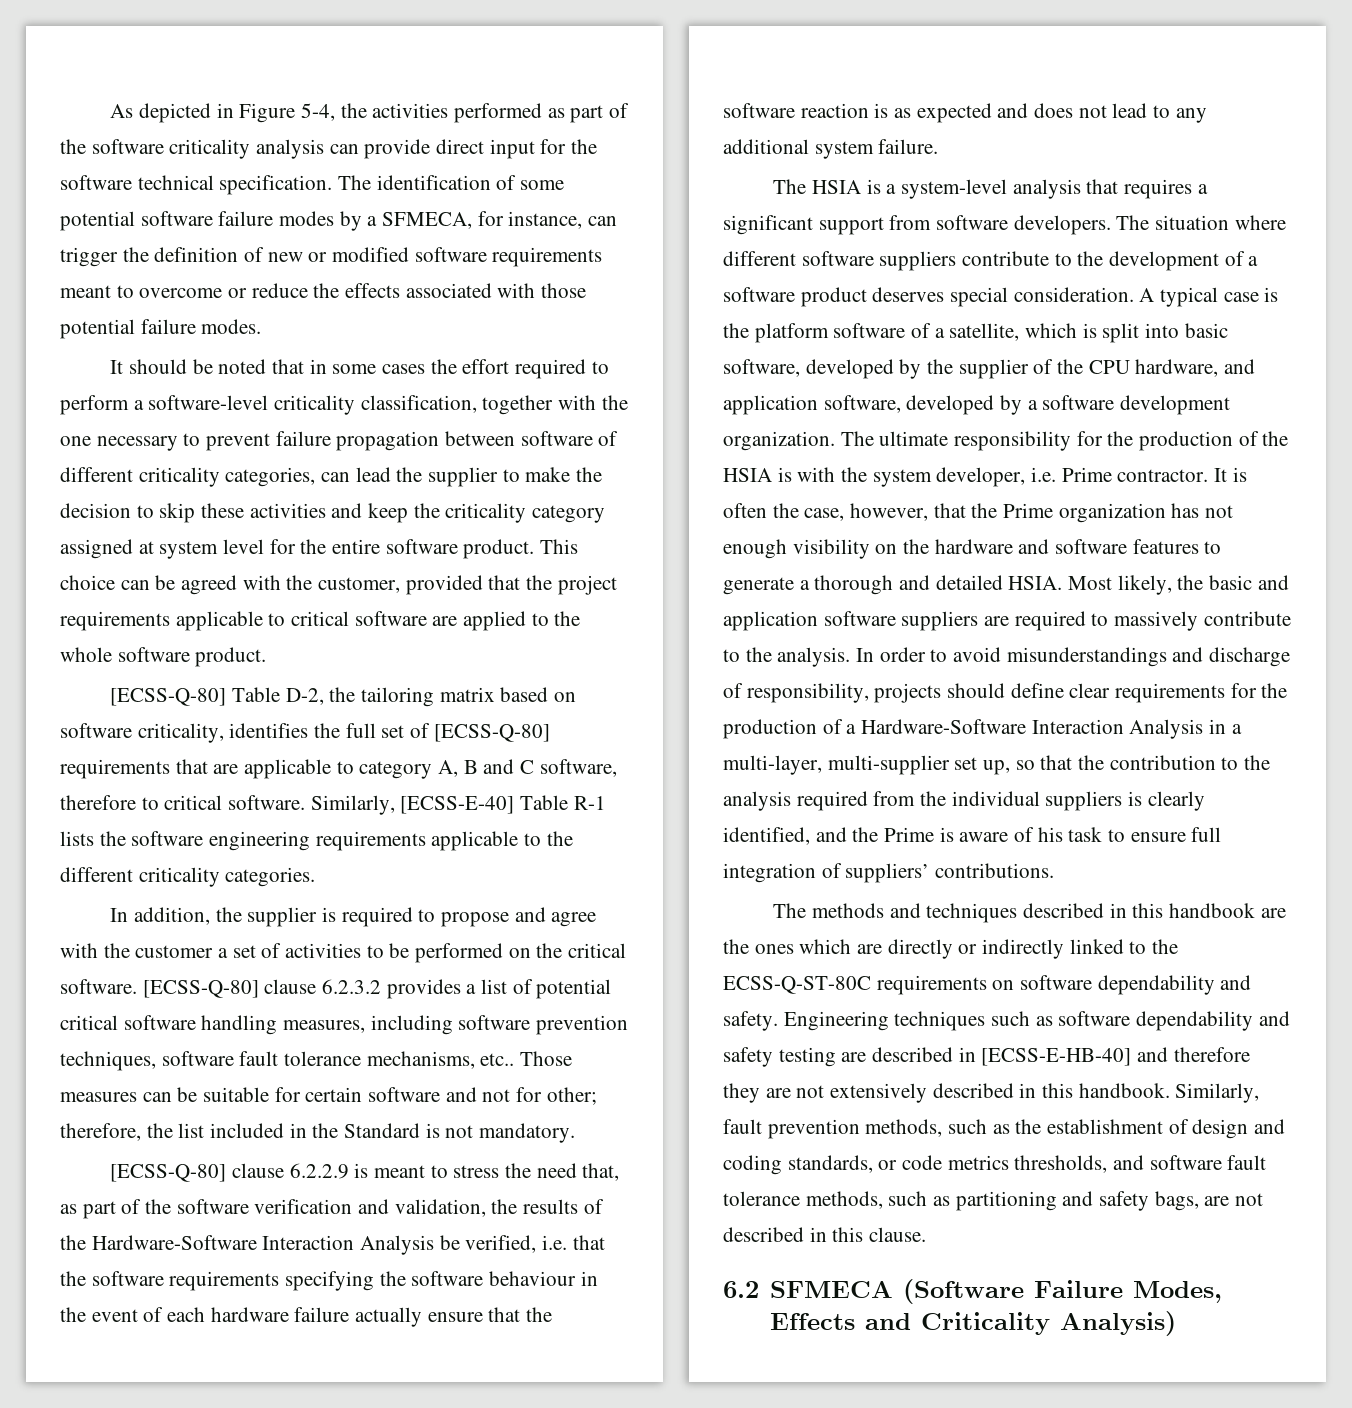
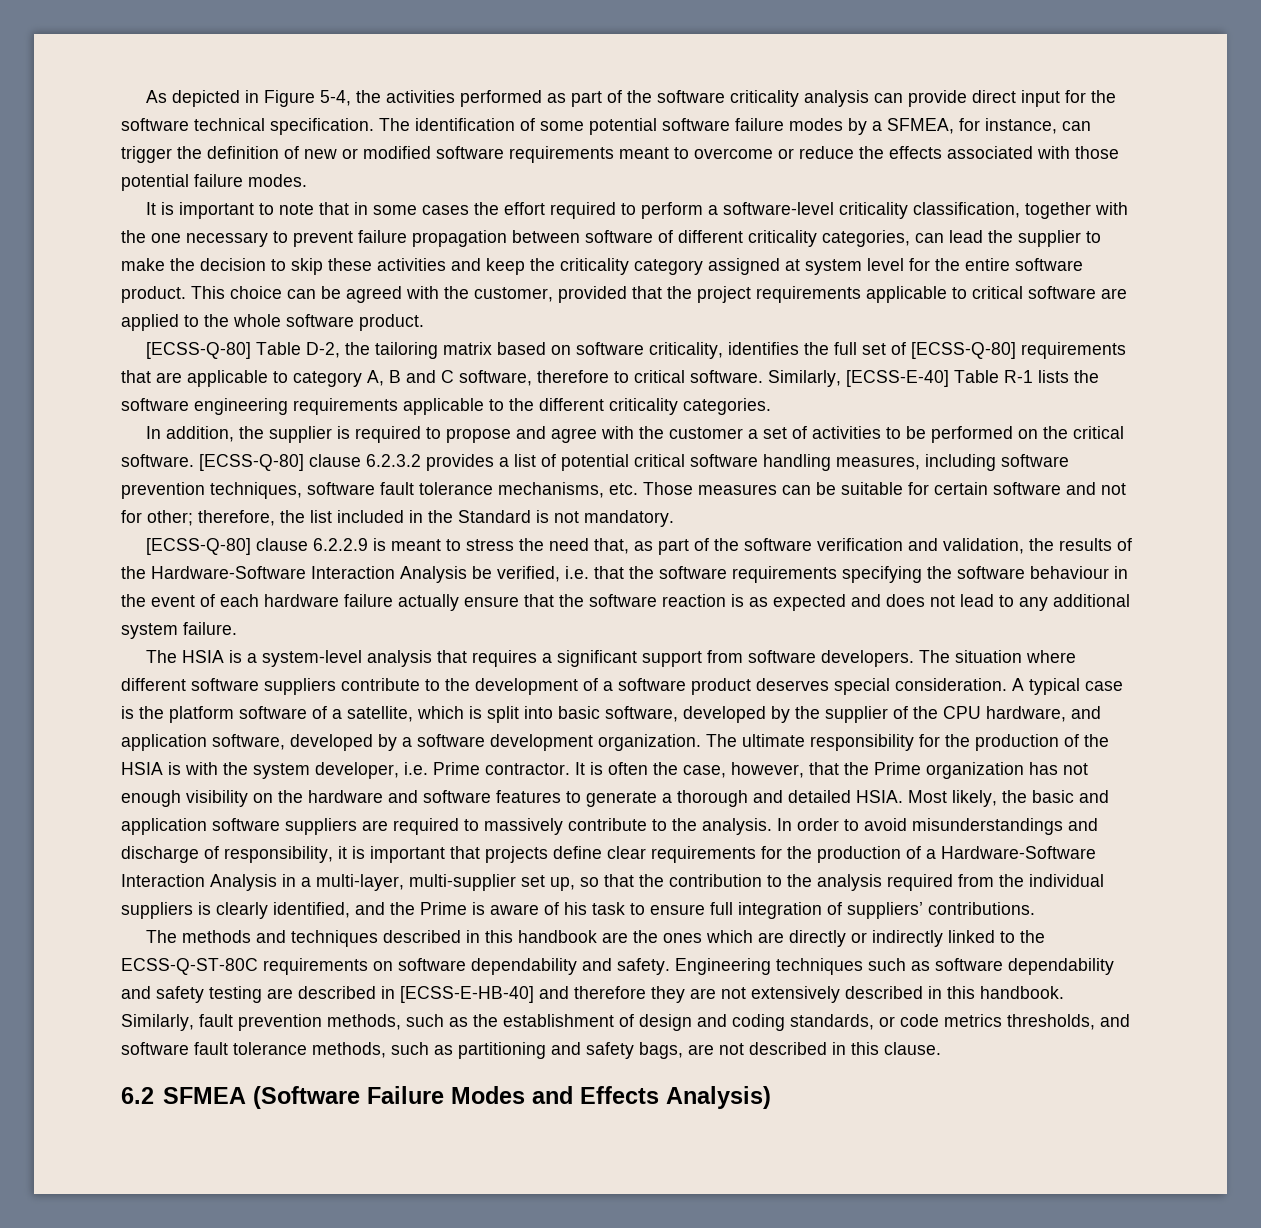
- The identification of some potential software failure modes by a SFMECA, for instance, can trigger the definition of new or modified software requirements meant to overcome or reduce the effects associated with those potential failure modes.
+ The identification of some potential software failure modes by a SFMEA, for instance, can trigger the definition of new or modified software requirements meant to overcome or reduce the effects associated with those potential failure modes.
- It should be noted that in some cases the effort required to perform a software-level criticality classification, together with the one necessary to prevent failure propagation between software of different criticality categories, can lead the supplier to make the decision to skip these activities and keep the criticality category assigned at system level for the entire software product.
+ It is important to note that in some cases the effort required to perform a software-level criticality classification, together with the one necessary to prevent failure propagation between software of different criticality categories, can lead the supplier to make the decision to skip these activities and keep the criticality category assigned at system level for the entire software product.
- [ECSS-Q-80] clause 6.2.3.2 provides a list of potential critical software handling measures, including software prevention techniques, software fault tolerance mechanisms, etc.. Those measures can be suitable for certain software and not for other; therefore, the list included in the Standard is not mandatory.
+ [ECSS-Q-80] clause 6.2.3.2 provides a list of potential critical software handling measures, including software prevention techniques, software fault tolerance mechanisms, etc. Those measures can be suitable for certain software and not for other; therefore, the list included in the Standard is not mandatory.
- In order to avoid misunderstandings and discharge of responsibility, projects should define clear requirements for the production of a Hardware-Software Interaction Analysis in a multi-layer, multi-supplier set up, so that the contribution to the analysis required from the individual suppliers is clearly identified, and the Prime is aware of his task to ensure full integration of suppliers’ contributions.
+ In order to avoid misunderstandings and discharge of responsibility, it is important that projects define clear requirements for the production of a Hardware-Software Interaction Analysis in a multi-layer, multi-supplier set up, so that the contribution to the analysis required from the individual suppliers is clearly identified, and the Prime is aware of his task to ensure full integration of suppliers’ contributions.
- 6.2 SFMECA (Software Failure Modes, Effects and Criticality Analysis)
+ 6.2 SFMEA (Software Failure Modes and Effects Analysis)

